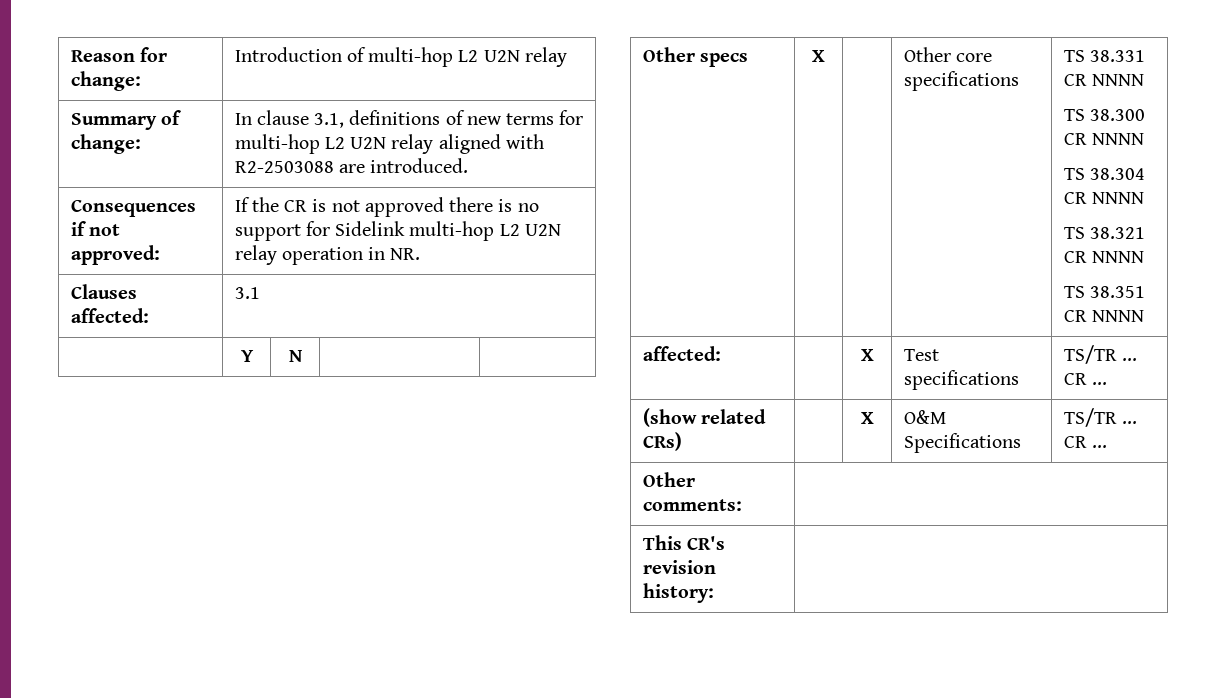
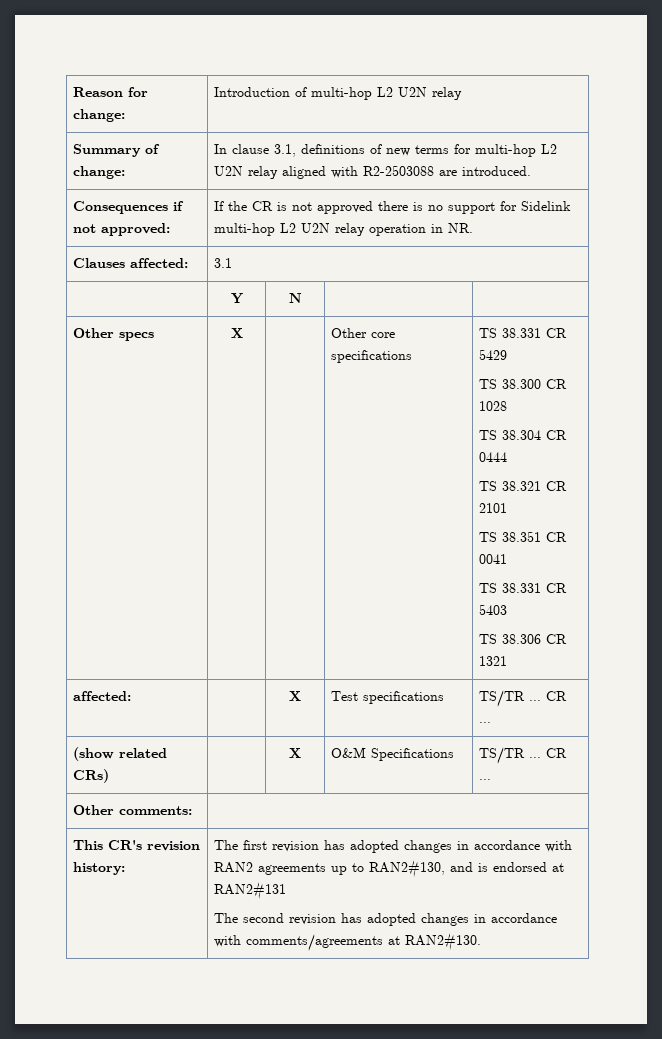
- Other specs | X | | Other core specifications | TS 38.331 CR NNNN
- TS 38.300 CR NNNN
- TS 38.304 CR NNNN
- TS 38.321 CR NNNN
- TS 38.351 CR NNNN
+ Other specs | X | | Other core specifications | TS 38.331 CR 5429
+ TS 38.300 CR 1028
+ TS 38.304 CR 0444
+ TS 38.321 CR 2101
+ TS 38.351 CR 0041
+ TS 38.331 CR 5403
+ TS 38.306 CR 1321
- This CR's revision history: |
+ This CR's revision history: | The first revision has adopted changes in accordance with RAN2 agreements up to RAN2#130, and is endorsed at RAN2#131
+ The second revision has adopted changes in accordance with comments/agreements at RAN2#130.

